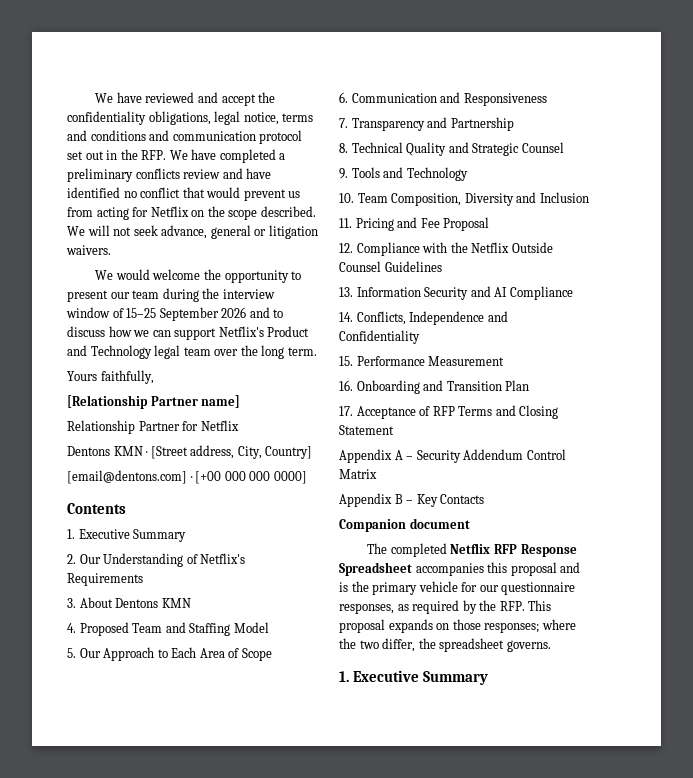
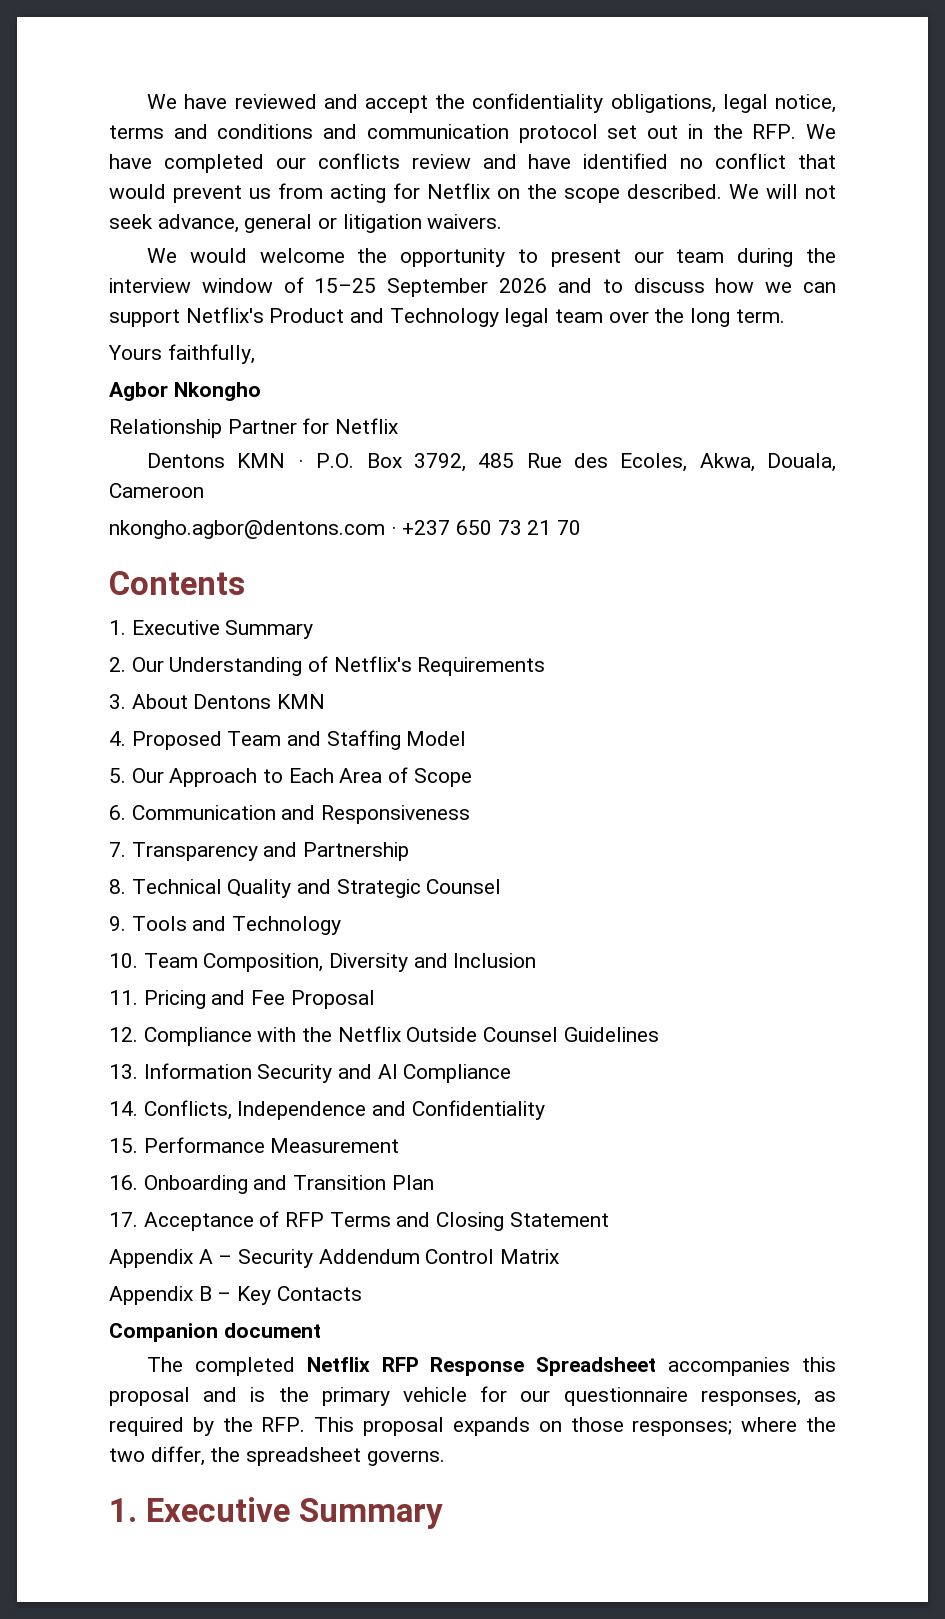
- We have reviewed and accept the confidentiality obligations, legal notice, terms and conditions and communication protocol set out in the RFP. We have completed a preliminary conflicts review and have identified no conflict that would prevent us from acting for Netflix on the scope described.
+ We have reviewed and accept the confidentiality obligations, legal notice, terms and conditions and communication protocol set out in the RFP. We have completed our conflicts review and have identified no conflict that would prevent us from acting for Netflix on the scope described.
- [Relationship Partner name]
+ Agbor Nkongho
- Dentons KMN · [Street address, City, Country]
- [email@dentons.com] · [+00 000 000 0000]
+ Dentons KMN · P.O. Box 3792, 485 Rue des Ecoles, Akwa, Douala, Cameroon
+ nkongho.agbor@dentons.com · +237 650 73 21 70

